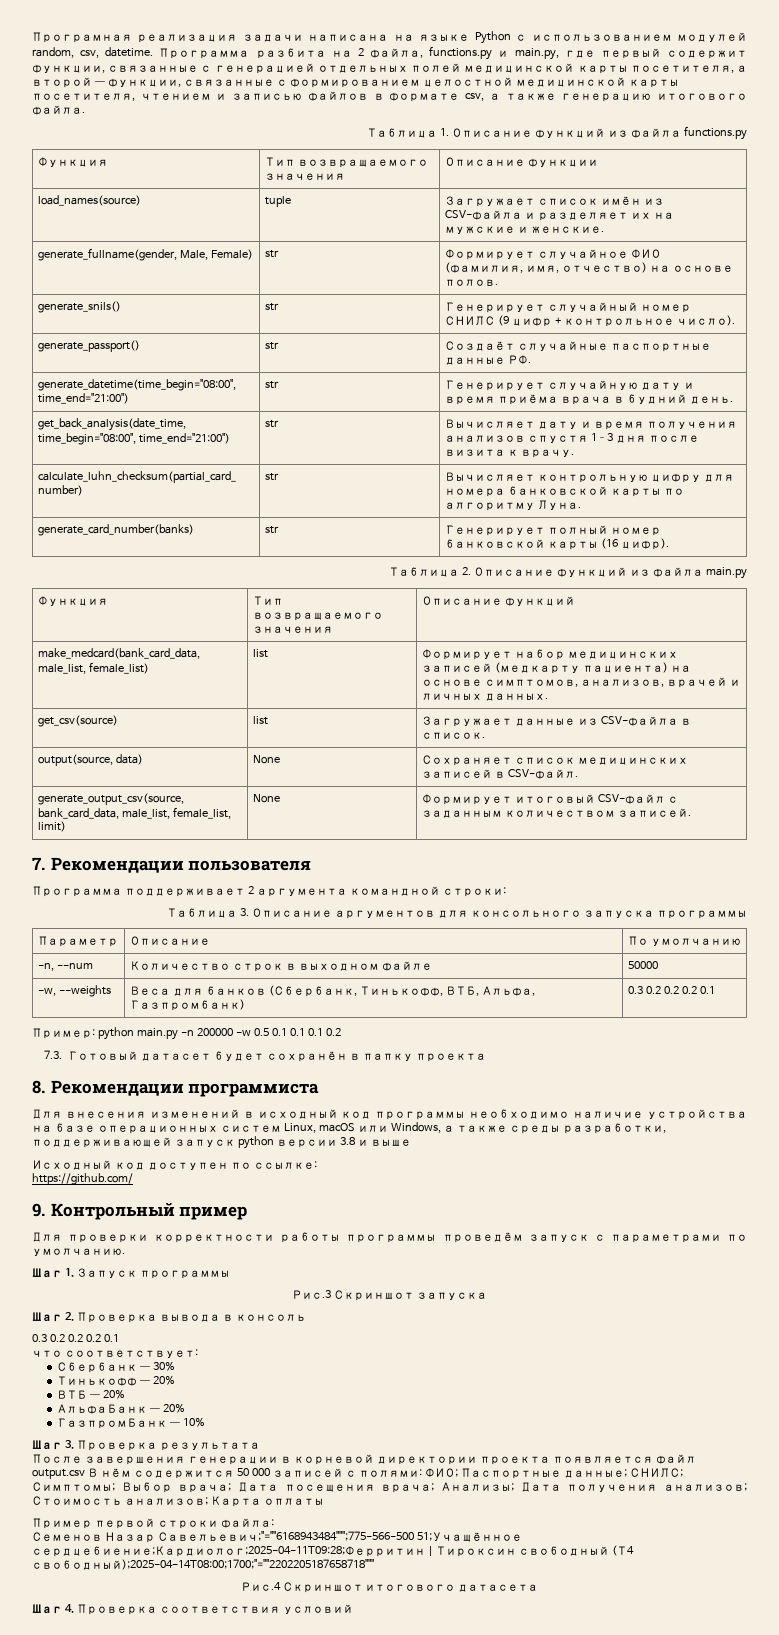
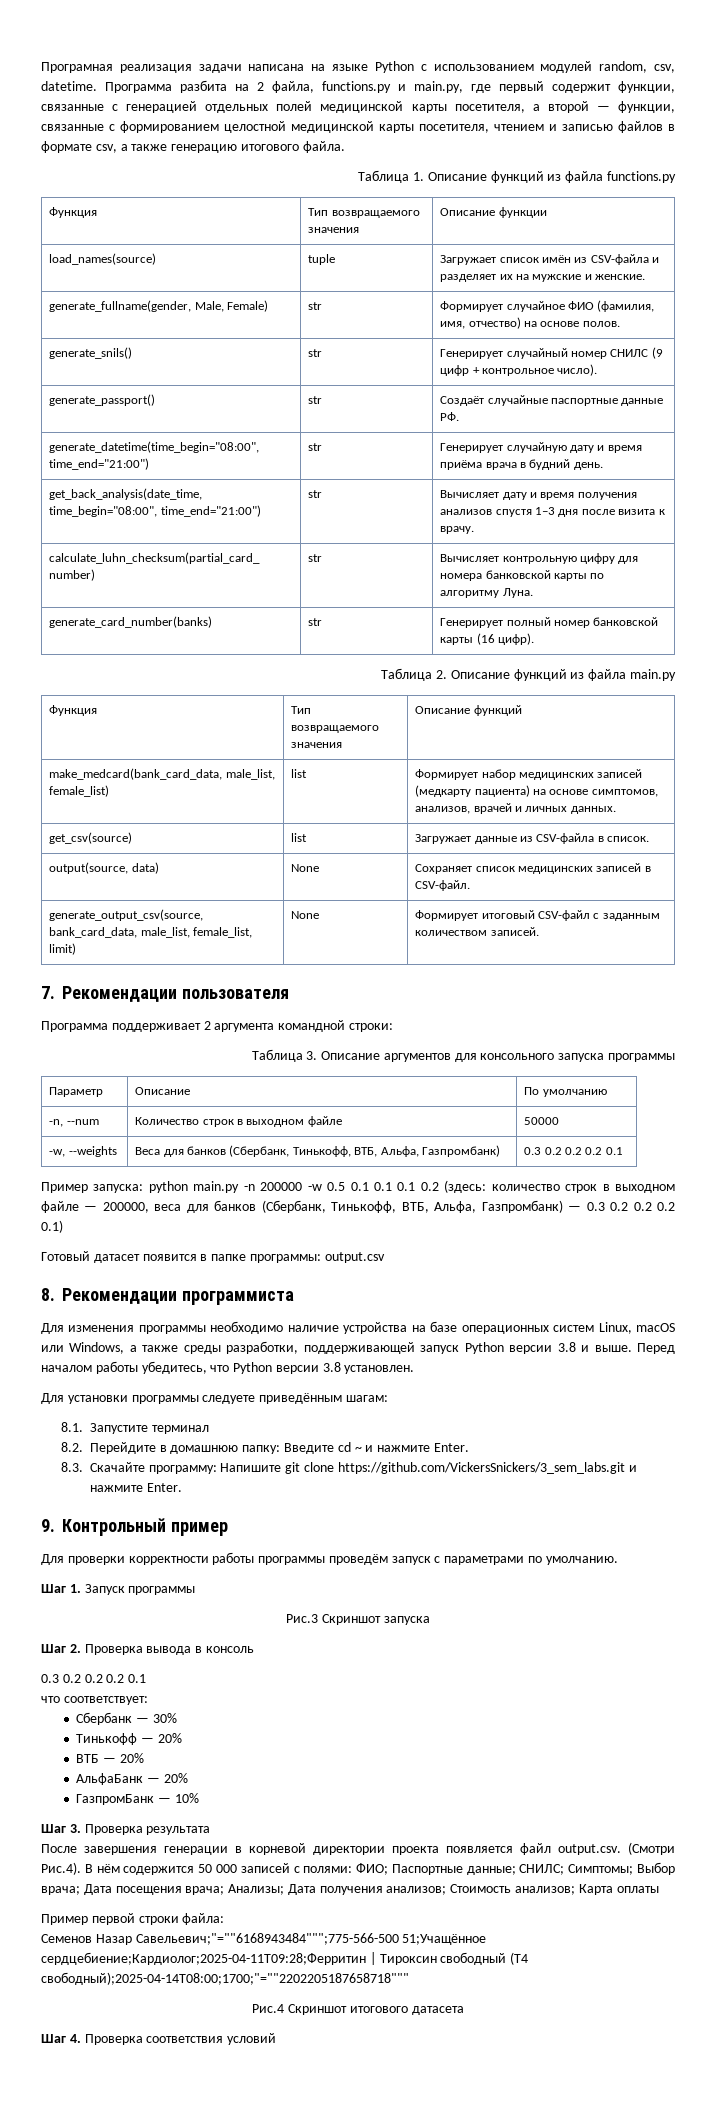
- Пример: python main.py -n 200000 -w 0.5 0.1 0.1 0.1 0.2
- 7.3. Готовый датасет будет сохранён в папку проекта
+ Пример запуска: python main.py -n 200000 -w 0.5 0.1 0.1 0.1 0.2 (здесь: количество строк в выходном файле — 200000, веса для банков (Сбербанк, Тинькофф, ВТБ, Альфа, Газпромбанк) — 0.3 0.2 0.2 0.2 0.1)
+ Готовый датасет появится в папке программы: output.csv
- Для внесения изменений в исходный код программы необходимо наличие устройства на базе операционных систем Linux, macOS или Windows, а также среды разработки, поддерживающей запуск python версии 3.8 и выше
- Исходный код доступен по ссылке:
- https://github.com/
+ Для изменения программы необходимо наличие устройства на базе операционных систем Linux, macOS или Windows, а также среды разработки, поддерживающей запуск Python версии 3.8 и выше. Перед началом работы убедитесь, что Python версии 3.8 установлен.
+ Для установки программы следуете приведённым шагам:
+ 8.1. Запустите терминал
+ 8.2. Перейдите в домашнюю папку: Введите cd ~ и нажмите Enter.
+ 8.3. Скачайте программу: Напишите git clone https://github.com/VickersSnickers/3_sem_labs.git и нажмите Enter.
- После завершения генерации в корневой директории проекта появляется файл output.csv В нём содержится 50 000 записей с полями: ФИО; Паспортные данные; СНИЛС; Симптомы; Выбор врача; Дата посещения врача; Анализы; Дата получения анализов; Стоимость анализов; Карта оплаты
+ После завершения генерации в корневой директории проекта появляется файл output.csv. (Смотри Рис.4). В нём содержится 50 000 записей с полями: ФИО; Паспортные данные; СНИЛС; Симптомы; Выбор врача; Дата посещения врача; Анализы; Дата получения анализов; Стоимость анализов; Карта оплаты

